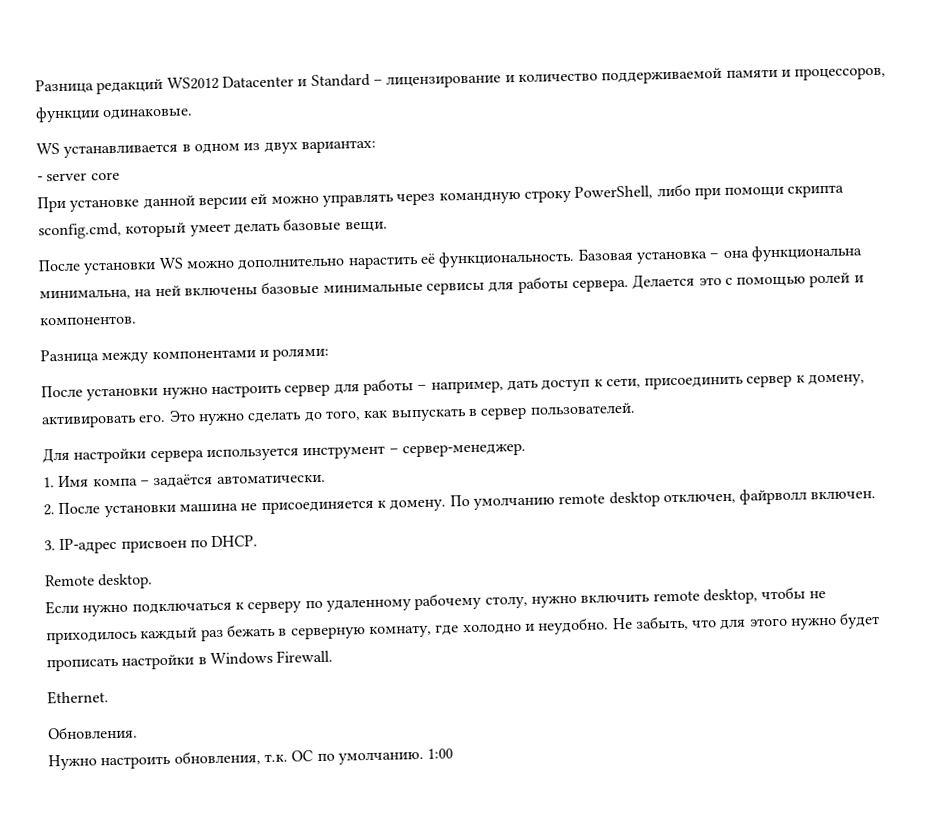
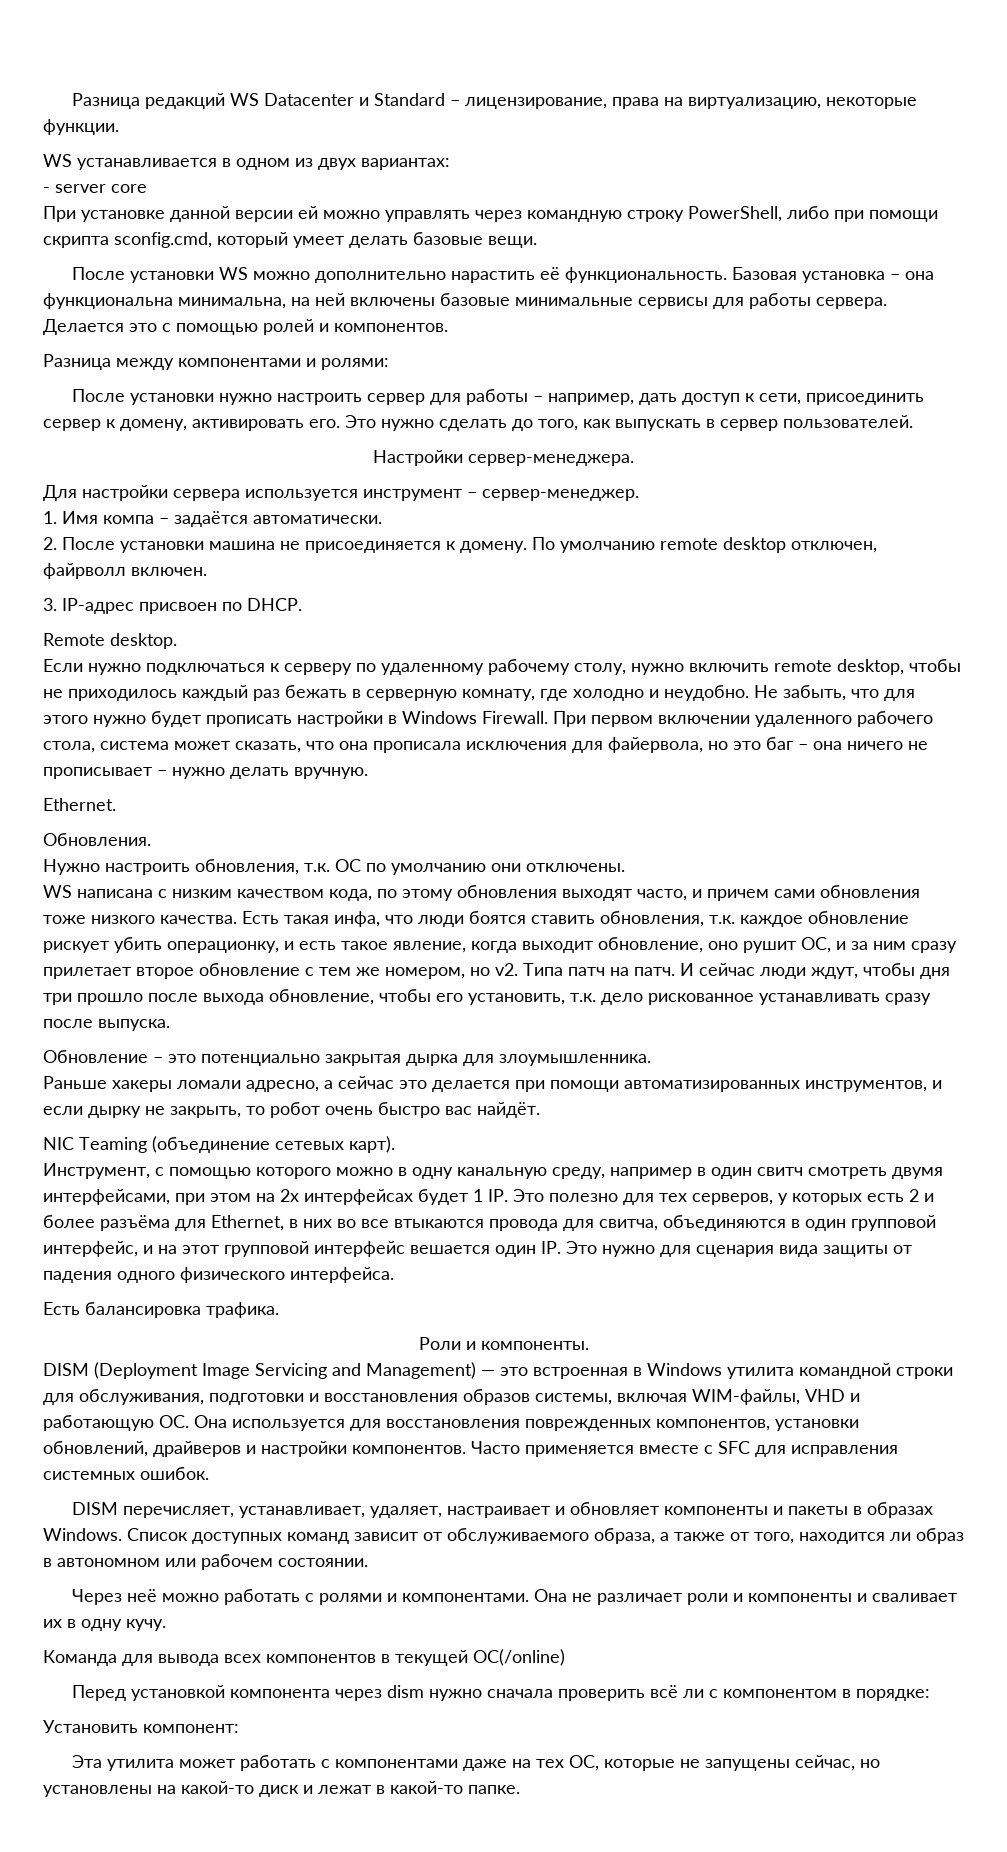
- Разница редакций WS2012 Datacenter и Standard – лицензирование и количество поддерживаемой памяти и процессоров, функции одинаковые.
+ Разница редакций WS Datacenter и Standard – лицензирование, права на виртуализацию, некоторые функции.
+ Настройки сервер-менеджера.
+ При первом включении удаленного рабочего стола, система может сказать, что она прописала исключения для файервола, но это баг – она ничего не прописывает – нужно делать вручную.
- Нужно настроить обновления, т.к. ОС по умолчанию. 1:00
+ Нужно настроить обновления, т.к. ОС по умолчанию они отключены.
+ WS написана с низким качеством кода, по этому обновления выходят часто, и причем сами обновления тоже низкого качества. Есть такая инфа, что люди боятся ставить обновления, т.к. каждое обновление рискует убить операционку, и есть такое явление, когда выходит обновление, оно рушит ОС, и за ним сразу прилетает второе обновление с тем же номером, но v2. Типа патч на патч. И сейчас люди ждут, чтобы дня три прошло после выхода обновление, чтобы его установить, т.к. дело рискованное устанавливать сразу после выпуска.
+ Обновление – это потенциально закрытая дырка для злоумышленника.
+ Раньше хакеры ломали адресно, а сейчас это делается при помощи автоматизированных инструментов, и если дырку не закрыть, то робот очень быстро вас найдёт.
+ NIC Teaming (объединение сетевых карт).
+ Инструмент, с помощью которого можно в одну канальную среду, например в один свитч смотреть двумя интерфейсами, при этом на 2х интерфейсах будет 1 IP. Это полезно для тех серверов, у которых есть 2 и более разъёма для Ethernet, в них во все втыкаются провода для свитча, объединяются в один групповой интерфейс, и на этот групповой интерфейс вешается один IP. Это нужно для сценария вида защиты от падения одного физического интерфейса.
+ Есть балансировка трафика.
+ Роли и компоненты.
+ DISM (Deployment Image Servicing and Management) — это встроенная в Windows утилита командной строки для обслуживания, подготовки и восстановления образов системы, включая WIM-файлы, VHD и работающую ОС. Она используется для восстановления поврежденных компонентов, установки обновлений, драйверов и настройки компонентов. Часто применяется вместе с SFC для исправления системных ошибок.
+ DISM перечисляет, устанавливает, удаляет, настраивает и обновляет компоненты и пакеты в образах Windows. Список доступных команд зависит от обслуживаемого образа, а также от того, находится ли образ в автономном или рабочем состоянии.
+ Через неё можно работать с ролями и компонентами. Она не различает роли и компоненты и сваливает их в одну кучу.
+ Команда для вывода всех компонентов в текущей ОС(/online)
+ Перед установкой компонента через dism нужно сначала проверить всё ли с компонентом в порядке:
+ Установить компонент:
+ Эта утилита может работать с компонентами даже на тех ОС, которые не запущены сейчас, но установлены на какой-то диск и лежат в какой-то папке.

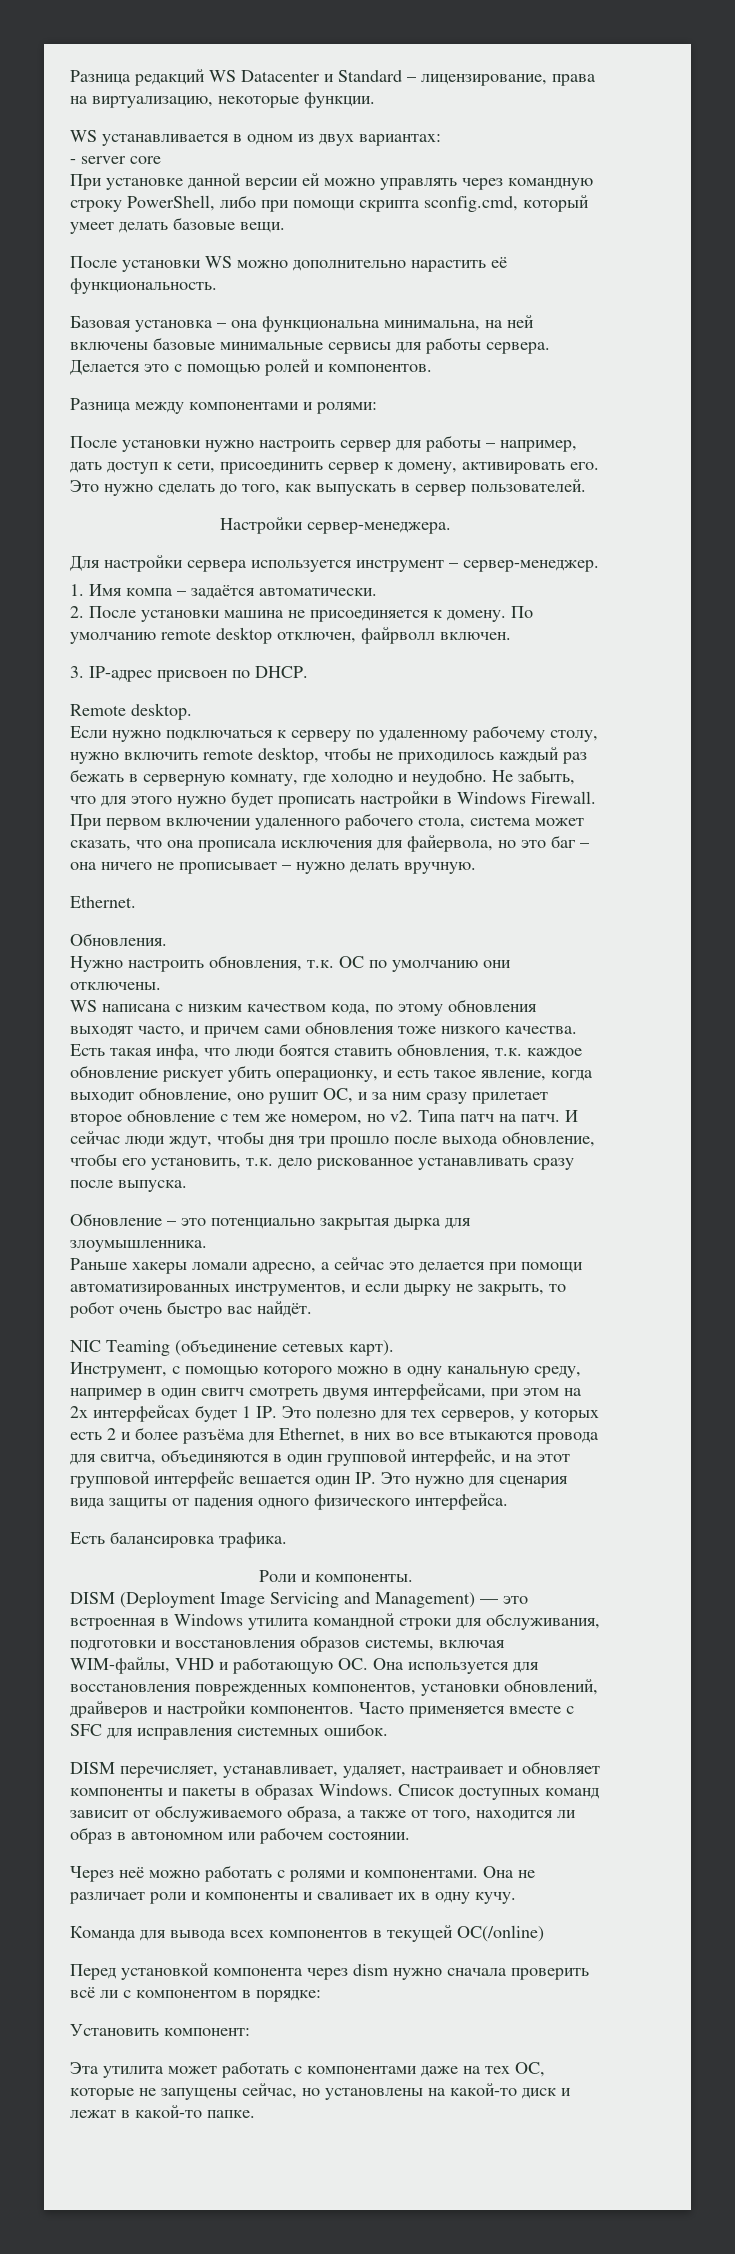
- После установки WS можно дополнительно нарастить её функциональность. Базовая установка – она функциональна минимальна, на ней включены базовые минимальные сервисы для работы сервера.
+ После установки WS можно дополнительно нарастить её функциональность.
+ Базовая установка – она функциональна минимальна, на ней включены базовые минимальные сервисы для работы сервера.

